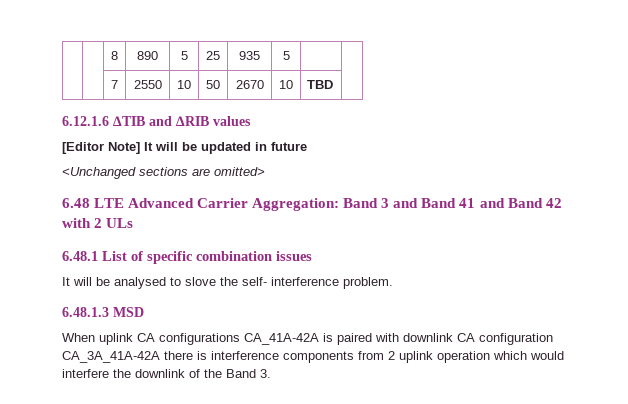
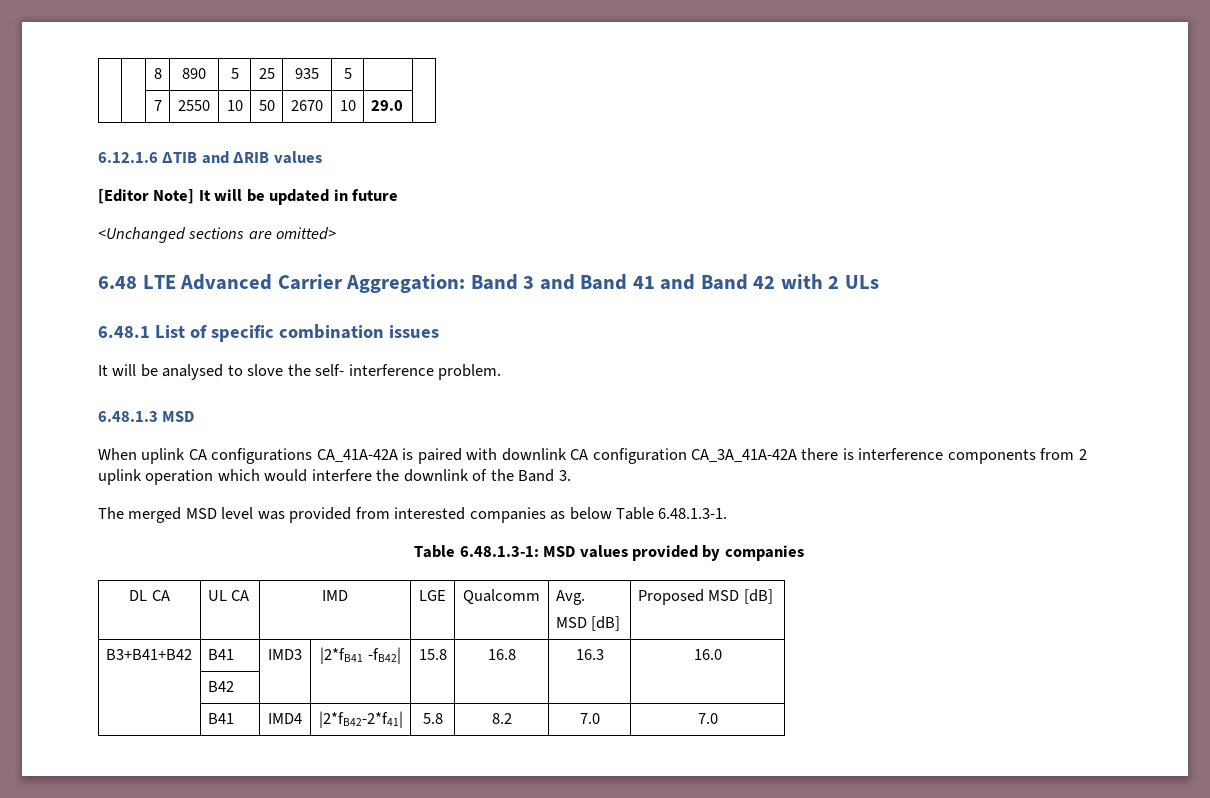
- | | 7 | 2550 | 10 | 50 | 2670 | 10 | TBD |
+ | | 7 | 2550 | 10 | 50 | 2670 | 10 | 29.0 |
+ The merged MSD level was provided from interested companies as below Table 6.48.1.3-1.
+ Table 6.48.1.3-1: MSD values provided by companies
+ DL CA | UL CA | IMD | LGE | Qualcomm | Avg.
+ MSD [dB] | Proposed MSD [dB]
+ B3+B41+B42 | B41 | IMD3 | |2*fB41 -fB42| | 15.8 | 16.8 | 16.3 | 16.0
+ | B42 | | | | | |
+ | B41 | IMD4 | |2*fB42-2*f41| | 5.8 | 8.2 | 7.0 | 7.0

